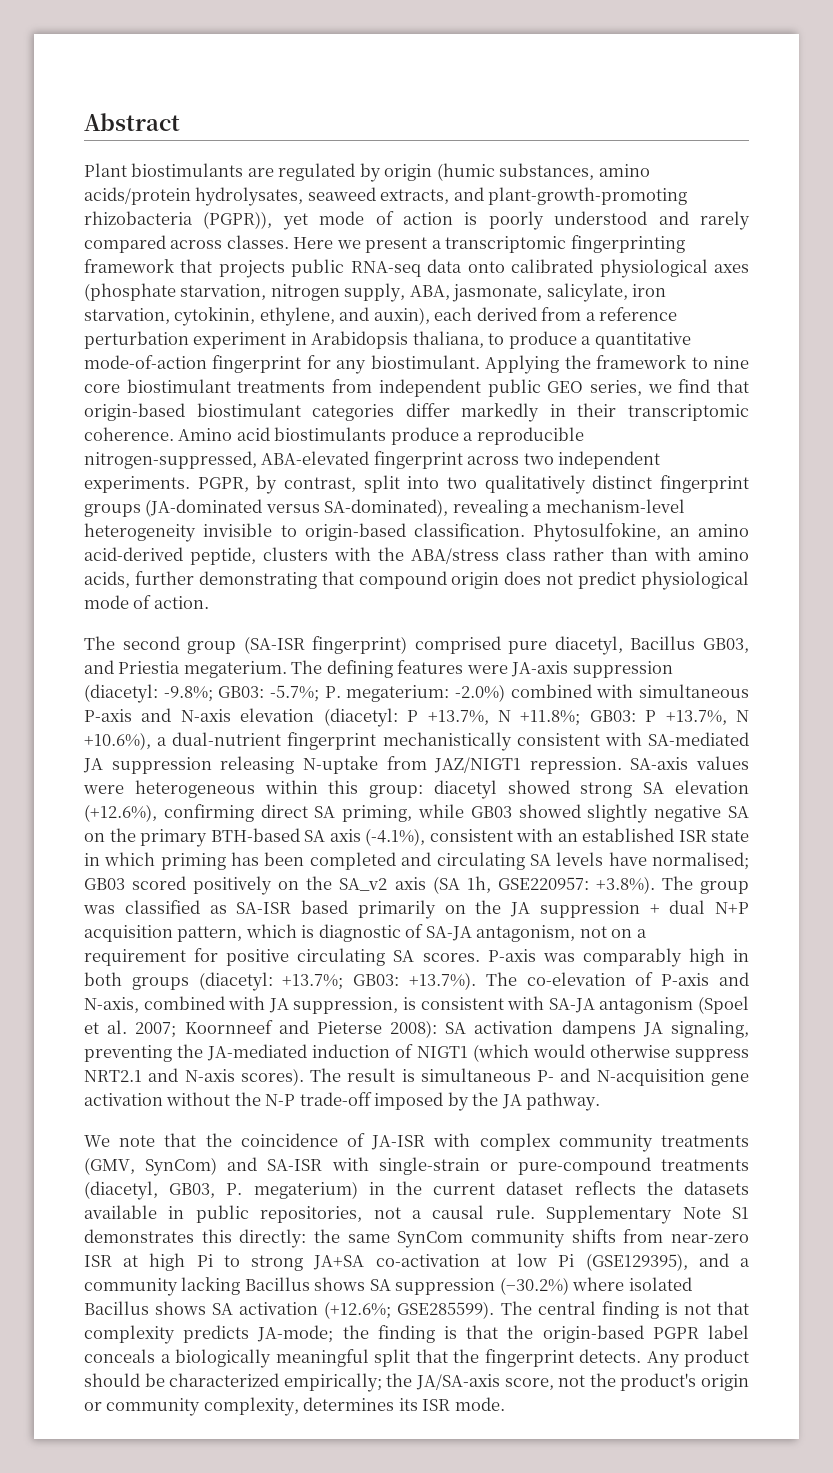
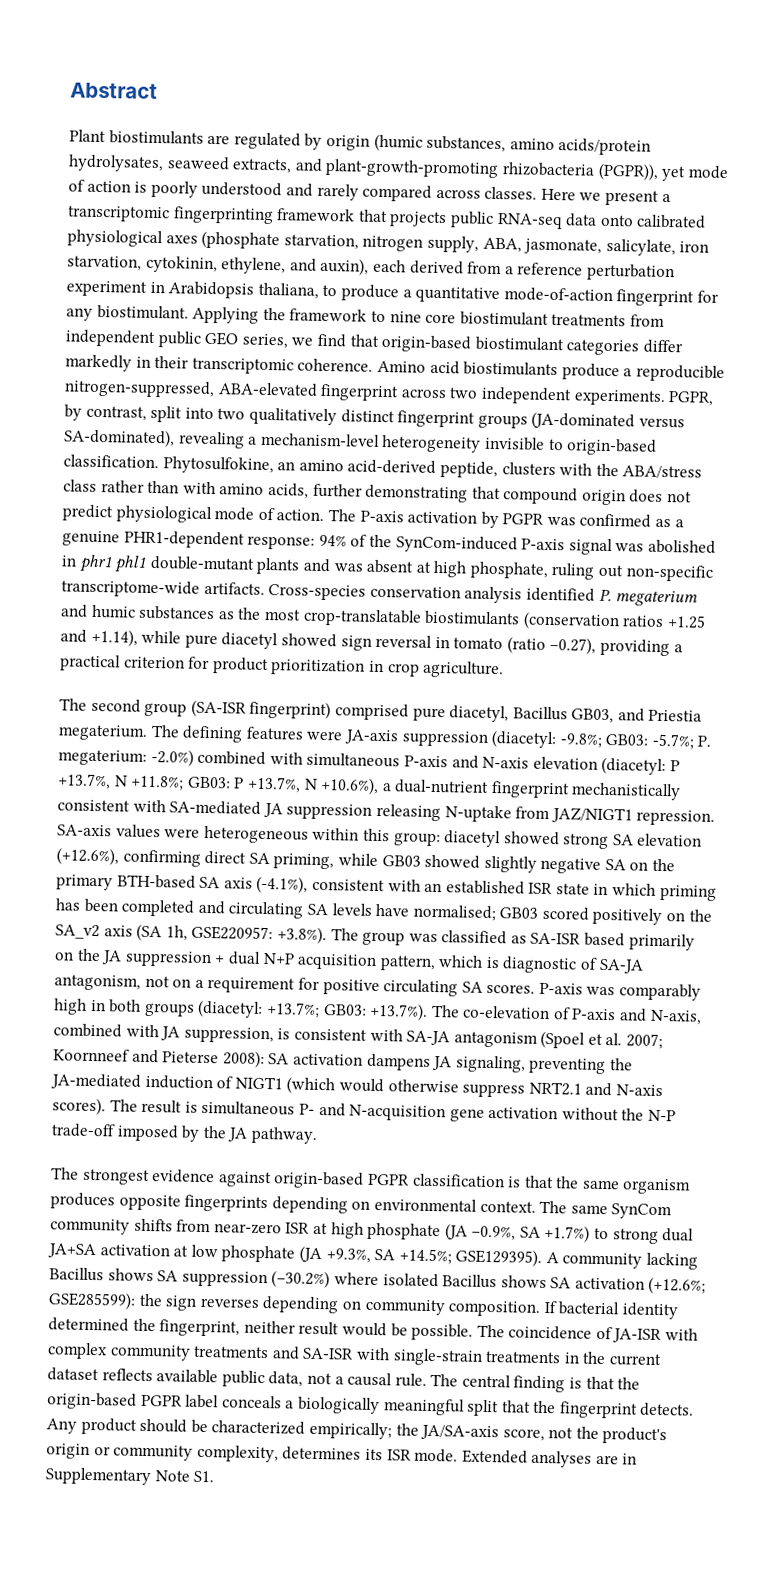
+ The P-axis activation by PGPR was confirmed as a genuine PHR1-dependent response: 94% of the SynCom-induced P-axis signal was abolished in phr1 phl1 double-mutant plants and was absent at high phosphate, ruling out non-specific transcriptome-wide artifacts. Cross-species conservation analysis identified P. megaterium and humic substances as the most crop-translatable biostimulants (conservation ratios +1.25 and +1.14), while pure diacetyl showed sign reversal in tomato (ratio −0.27), providing a practical criterion for product prioritization in crop agriculture.
- We note that the coincidence of JA-ISR with complex community treatments (GMV, SynCom) and SA-ISR with single-strain or pure-compound treatments (diacetyl, GB03, P. megaterium) in the current dataset reflects the datasets available in public repositories, not a causal rule. Supplementary Note S1 demonstrates this directly: the same SynCom community shifts from near-zero ISR at high Pi to strong JA+SA co-activation at low Pi (GSE129395), and a community lacking Bacillus shows SA suppression (−30.2%) where isolated Bacillus shows SA activation (+12.6%; GSE285599). The central finding is not that complexity predicts JA-mode; the finding is that the origin-based PGPR label conceals a biologically meaningful split that the fingerprint detects.
+ The strongest evidence against origin-based PGPR classification is that the same organism produces opposite fingerprints depending on environmental context. The same SynCom community shifts from near-zero ISR at high phosphate (JA −0.9%, SA +1.7%) to strong dual JA+SA activation at low phosphate (JA +9.3%, SA +14.5%; GSE129395). A community lacking Bacillus shows SA suppression (−30.2%) where isolated Bacillus shows SA activation (+12.6%; GSE285599): the sign reverses depending on community composition. If bacterial identity determined the fingerprint, neither result would be possible. The coincidence of JA-ISR with complex community treatments and SA-ISR with single-strain treatments in the current dataset reflects available public data, not a causal rule. The central finding is that the origin-based PGPR label conceals a biologically meaningful split that the fingerprint detects.
+ Extended analyses are in Supplementary Note S1.

